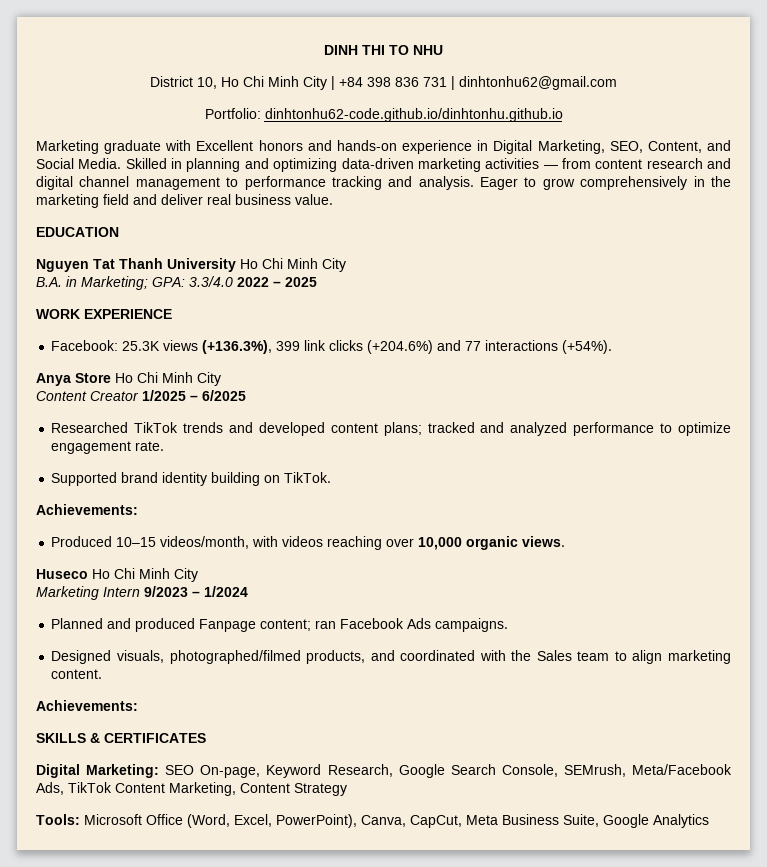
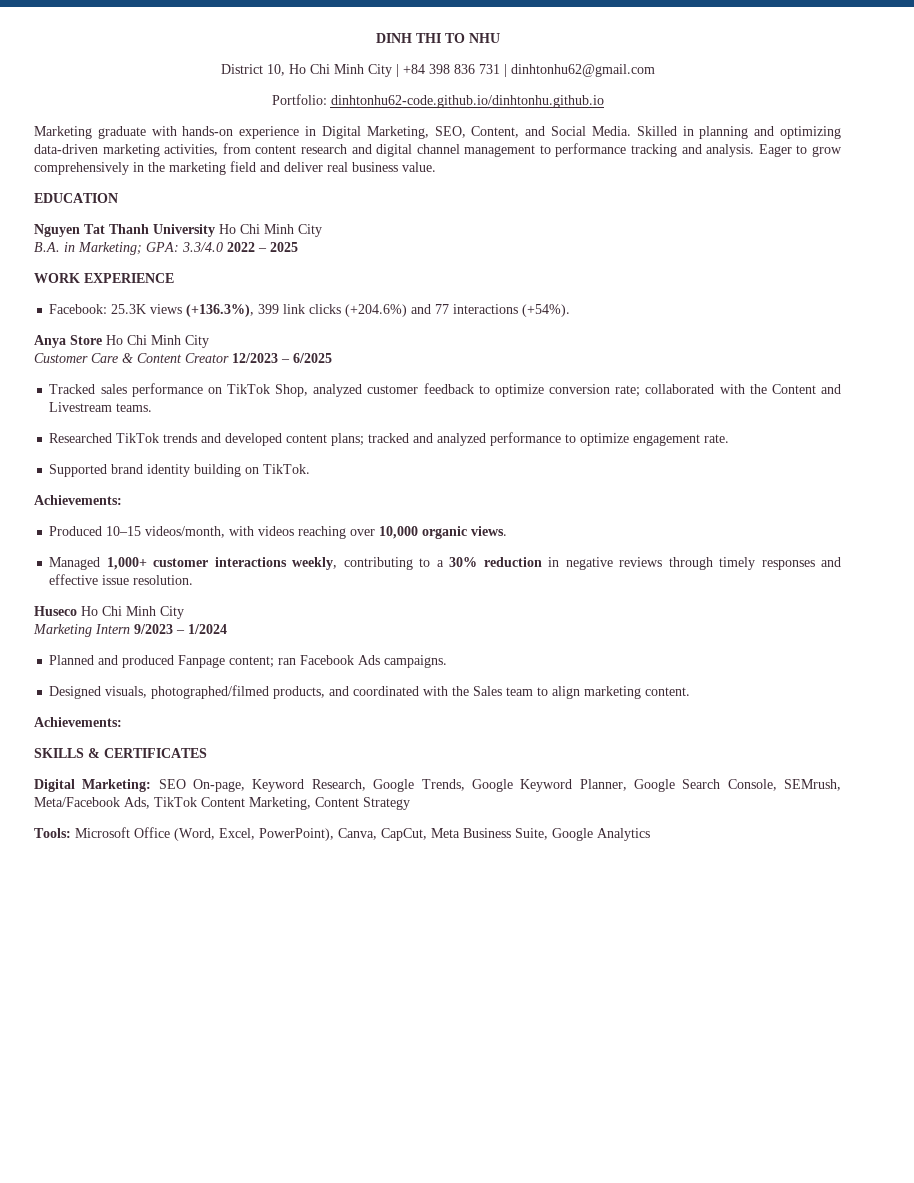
- Marketing graduate with Excellent honors and hands-on experience in Digital Marketing, SEO, Content, and Social Media.
+ Marketing graduate with hands-on experience in Digital Marketing, SEO, Content, and Social Media.
- Skilled in planning and optimizing data-driven marketing activities — from content research and digital channel management to performance tracking and analysis.
+ Skilled in planning and optimizing data-driven marketing activities, from content research and digital channel management to performance tracking and analysis.
- Content Creator 1/2025 – 6/2025
+ Customer Care & Content Creator 12/2023 – 6/2025
+ Tracked sales performance on TikTok Shop, analyzed customer feedback to optimize conversion rate; collaborated with the Content and Livestream teams.
+ Managed 1,000+ customer interactions weekly, contributing to a 30% reduction in negative reviews through timely responses and effective issue resolution.
- Digital Marketing: SEO On-page, Keyword Research, Google Search Console, SEMrush, Meta/Facebook Ads, TikTok Content Marketing, Content Strategy
+ Digital Marketing: SEO On-page, Keyword Research, Google Trends, Google Keyword Planner, Google Search Console, SEMrush, Meta/Facebook Ads, TikTok Content Marketing, Content Strategy

